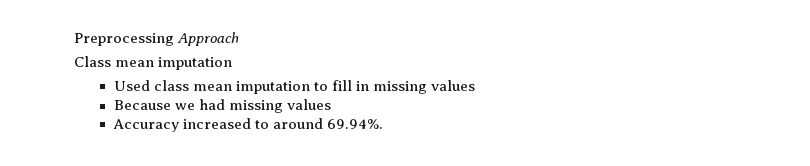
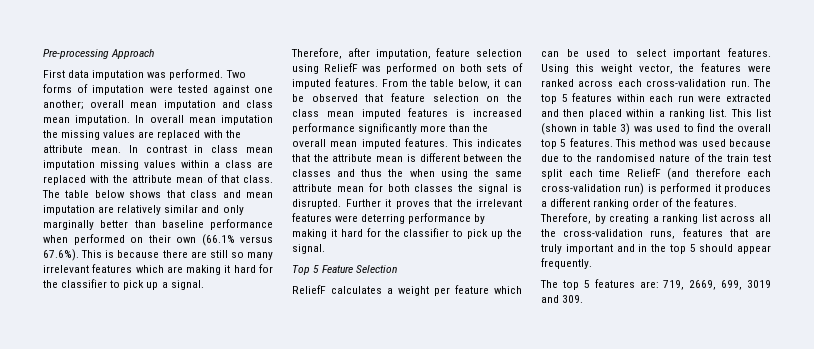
- Preprocessing Approach
+ Pre-processing Approach
- Class mean imputation
- Used class mean imputation to fill in missing values
- Because we had missing values
- Accuracy increased to around 69.94%.
+ First data imputation was performed. Two forms of imputation were tested against one another; overall mean imputation and class mean imputation. In overall mean imputation the missing values are replaced with the attribute mean. In contrast in class mean imputation missing values within a class are replaced with the attribute mean of that class. The table below shows that class and mean imputation are relatively similar and only marginally better than baseline performance when performed on their own (66.1% versus 67.6%). This is because there are still so many irrelevant features which are making it hard for the classifier to pick up a signal.
+ Therefore, after imputation, feature selection using ReliefF was performed on both sets of imputed features. From the table below, it can be observed that feature selection on the class mean imputed features is increased performance significantly more than the overall mean imputed features. This indicates that the attribute mean is different between the classes and thus the when using the same attribute mean for both classes the signal is disrupted. Further it proves that the irrelevant features were deterring performance by making it hard for the classifier to pick up the signal.
+ Top 5 Feature Selection
+ ReliefF calculates a weight per feature which can be used to select important features. Using this weight vector, the features were ranked across each cross-validation run. The top 5 features within each run were extracted and then placed within a ranking list. This list (shown in table 3) was used to find the overall top 5 features. This method was used because due to the randomised nature of the train test split each time ReliefF (and therefore each cross-validation run) is performed it produces a different ranking order of the features. Therefore, by creating a ranking list across all the cross-validation runs, features that are truly important and in the top 5 should appear frequently.
+ The top 5 features are: 719, 2669, 699, 3019 and 309.

